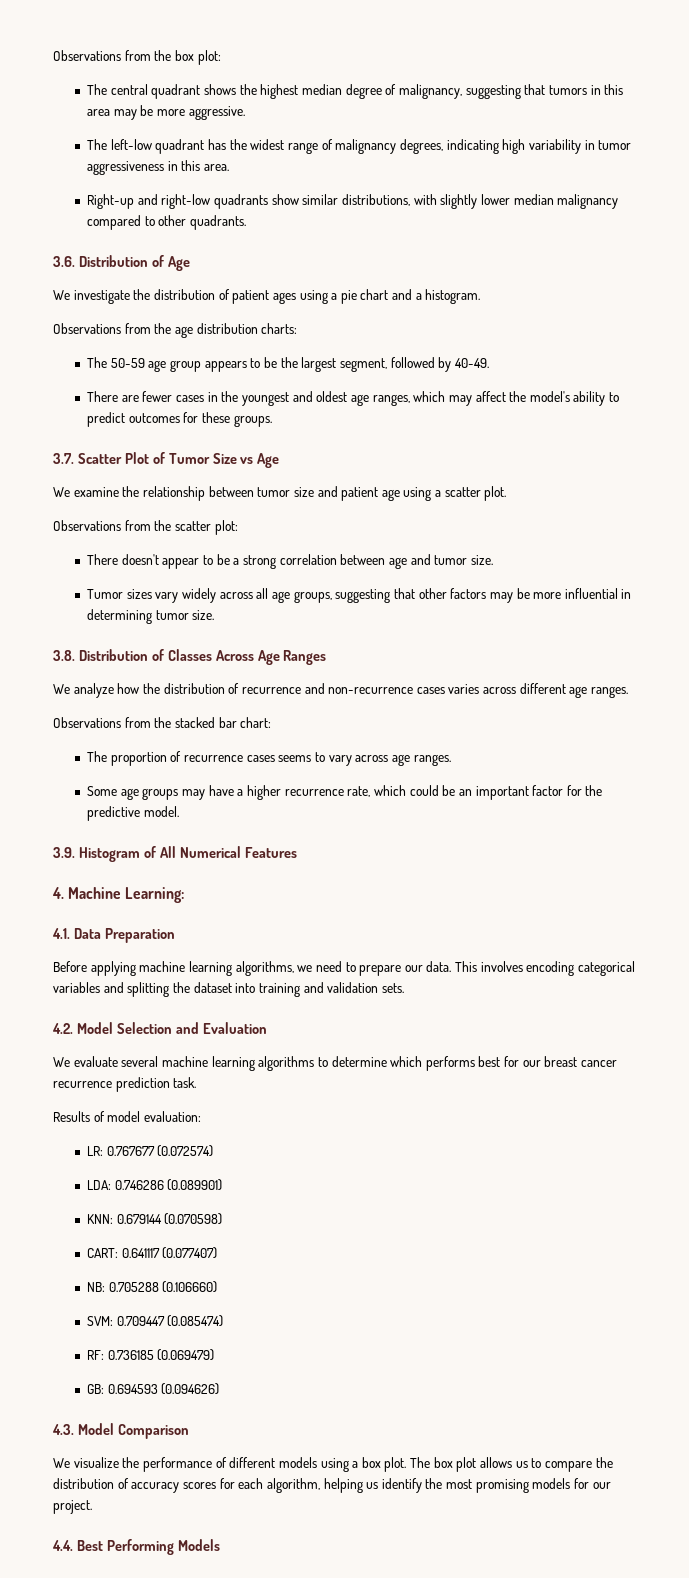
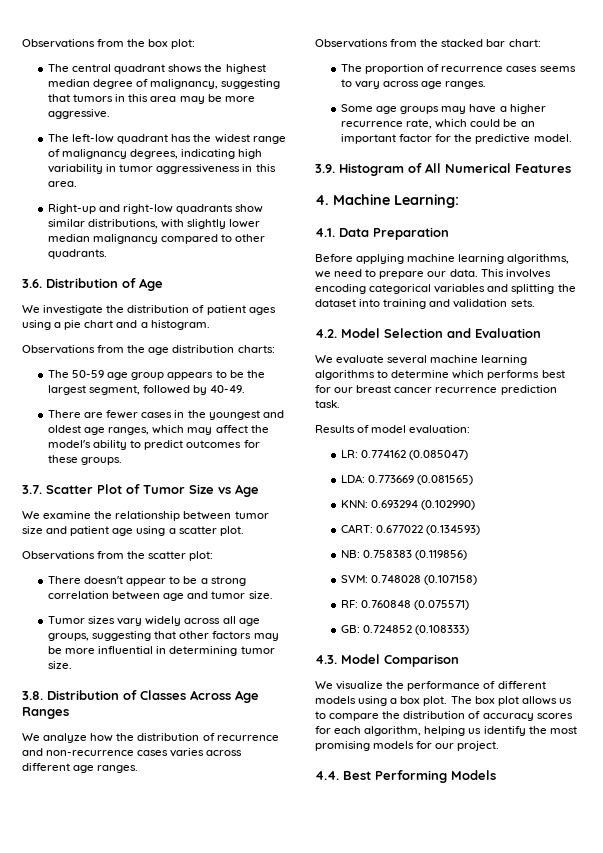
- LR: 0.767677 (0.072574)
+ LR: 0.774162 (0.085047)
- LDA: 0.746286 (0.089901)
+ LDA: 0.773669 (0.081565)
- KNN: 0.679144 (0.070598)
+ KNN: 0.693294 (0.102990)
- CART: 0.641117 (0.077407)
+ CART: 0.677022 (0.134593)
- NB: 0.705288 (0.106660)
+ NB: 0.758383 (0.119856)
- SVM: 0.709447 (0.085474)
+ SVM: 0.748028 (0.107158)
- RF: 0.736185 (0.069479)
+ RF: 0.760848 (0.075571)
- GB: 0.694593 (0.094626)
+ GB: 0.724852 (0.108333)

